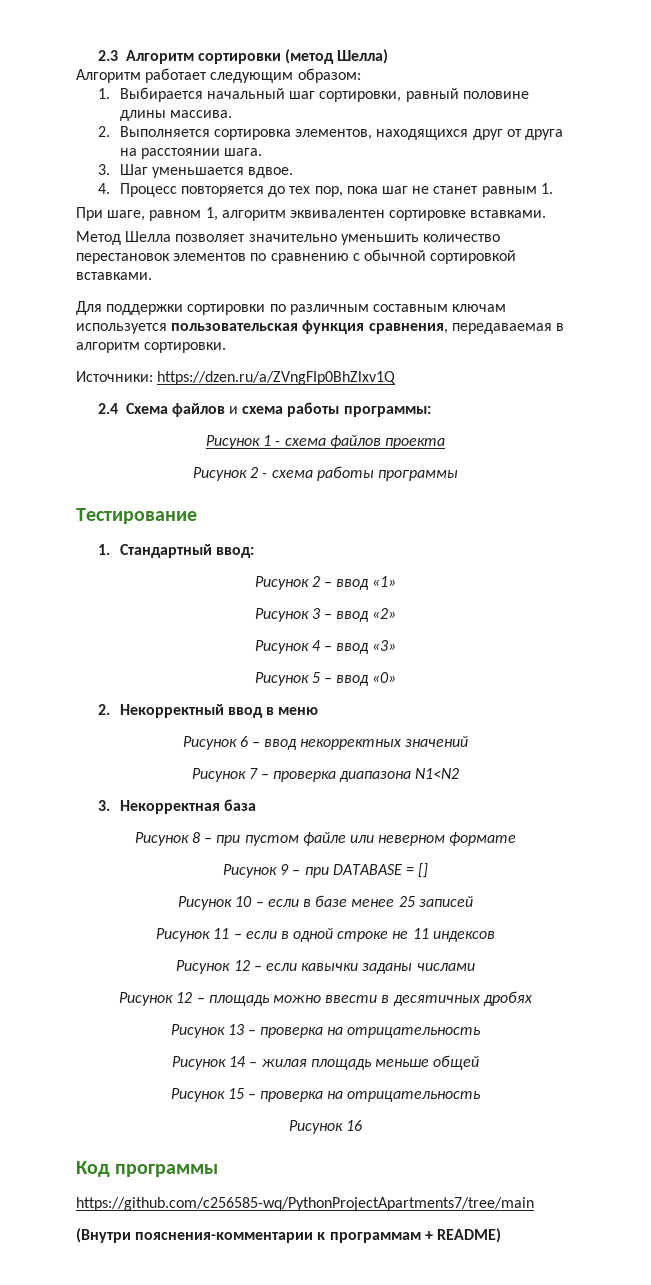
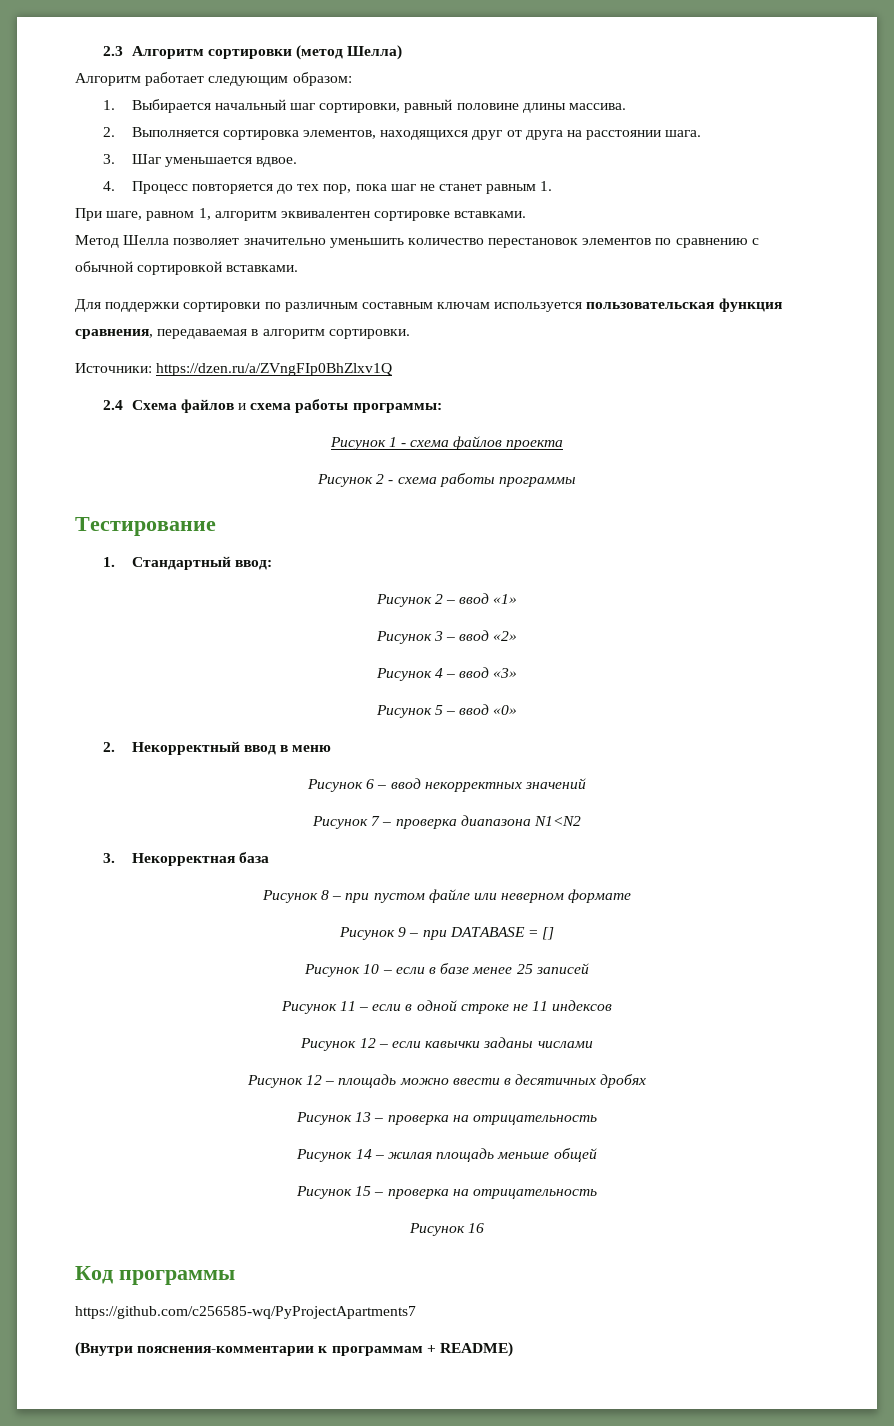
- https://github.com/c256585-wq/PythonProjectApartments7/tree/main
+ https://github.com/c256585-wq/PyProjectApartments7

